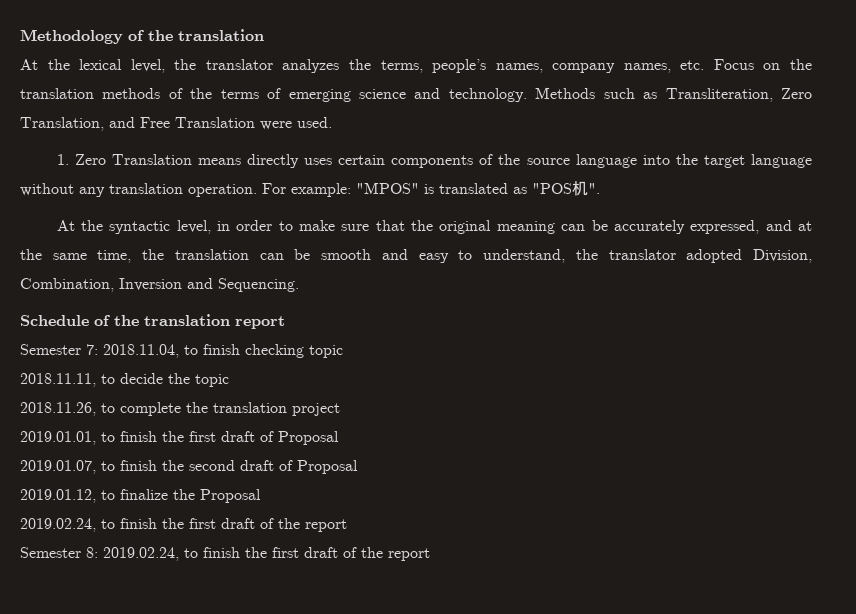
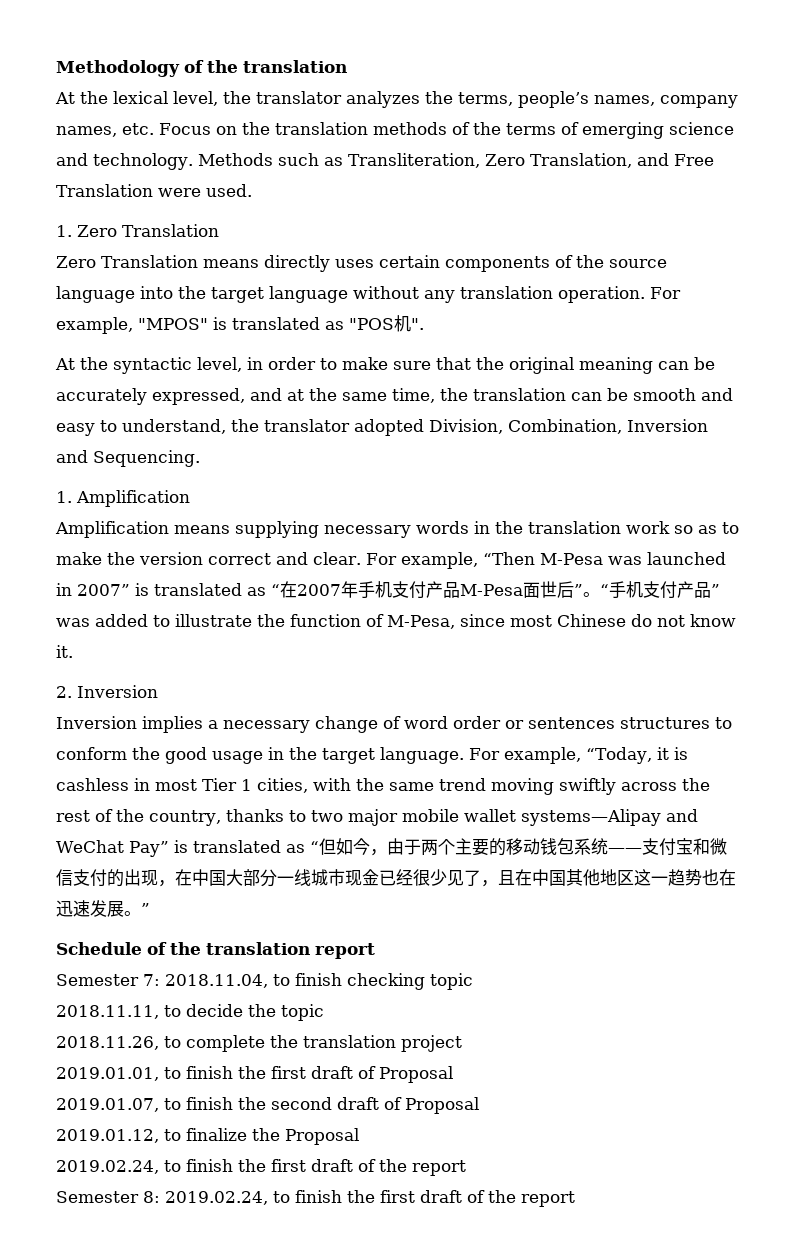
- 1. Zero Translation means directly uses certain components of the source language into the target language without any translation operation.
+ 1. Zero Translation
+ Zero Translation means directly uses certain components of the source language into the target language without any translation operation.
- For example: "MPOS" is translated as "POS机".
+ For example, "MPOS" is translated as "POS机".
+ 1. Amplification
+ Amplification means supplying necessary words in the translation work so as to make the version correct and clear. For example, “Then M-Pesa was launched in 2007” is translated as “在2007年手机支付产品M-Pesa面世后”。“手机支付产品” was added to illustrate the function of M-Pesa, since most Chinese do not know it.
+ 2. Inversion
+ Inversion implies a necessary change of word order or sentences structures to conform the good usage in the target language. For example, “Today, it is cashless in most Tier 1 cities, with the same trend moving swiftly across the rest of the country, thanks to two major mobile wallet systems—Alipay and WeChat Pay” is translated as “但如今，由于两个主要的移动钱包系统——支付宝和微信支付的出现，在中国大部分一线城市现金已经很少见了，且在中国其他地区这一趋势也在迅速发展。”

